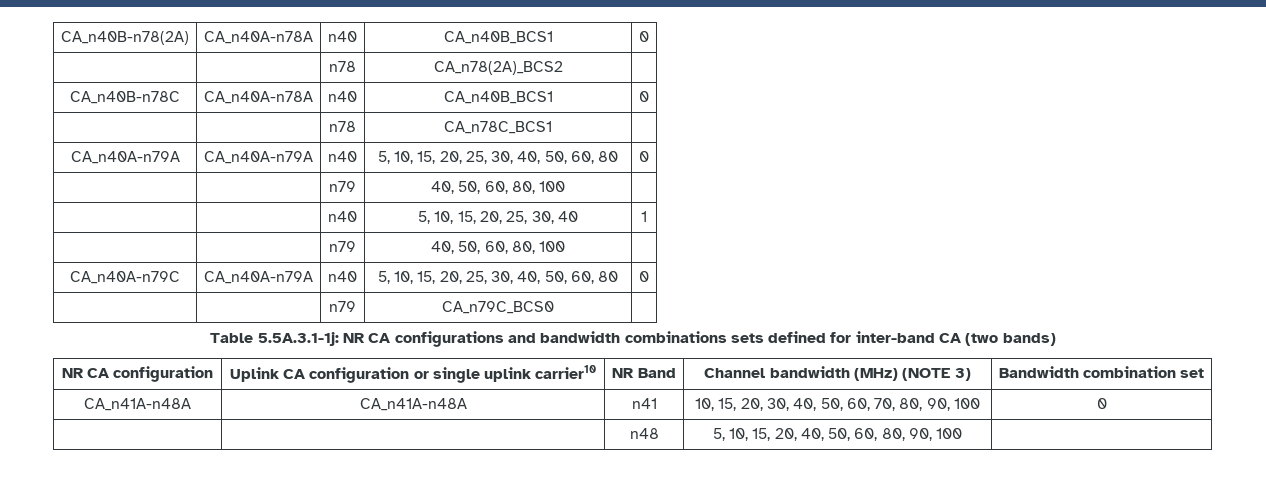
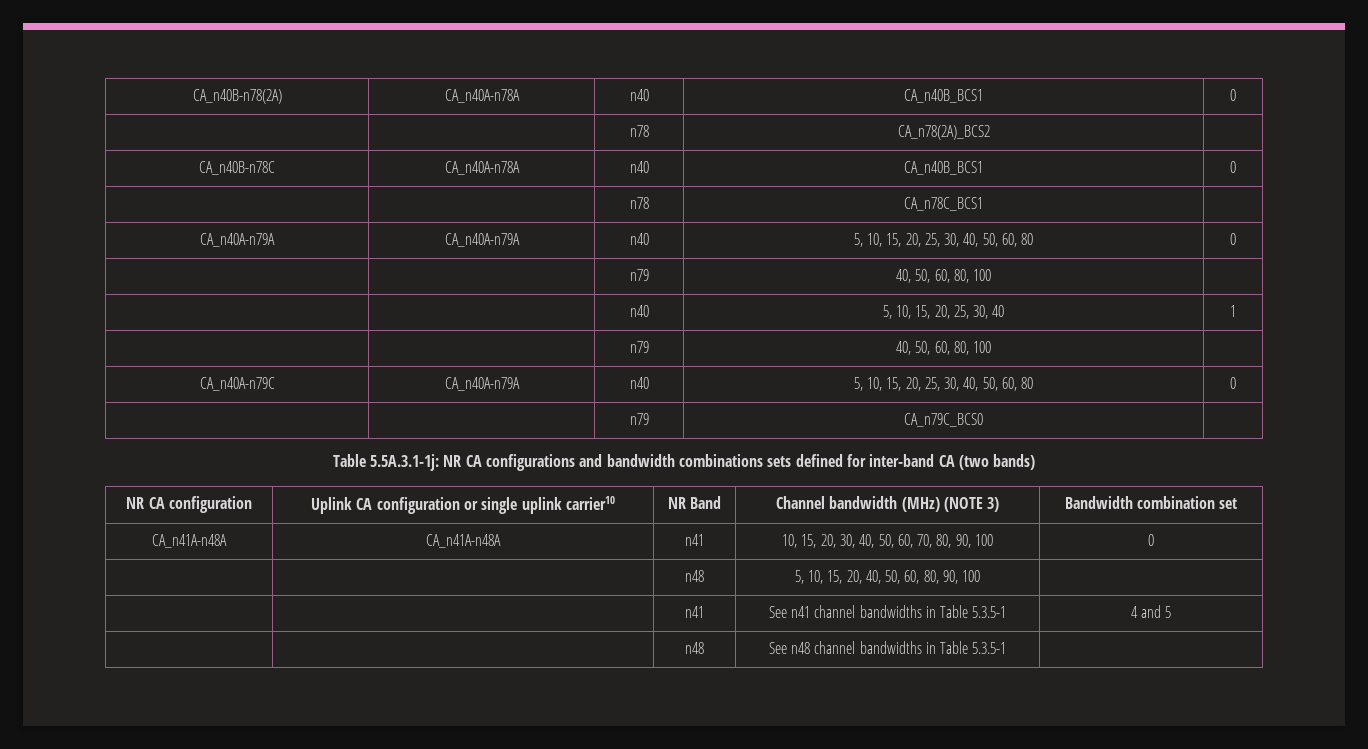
+ | | n41 | See n41 channel bandwidths in Table 5.3.5-1 | 4 and 5
+ | | n48 | See n48 channel bandwidths in Table 5.3.5-1 |

